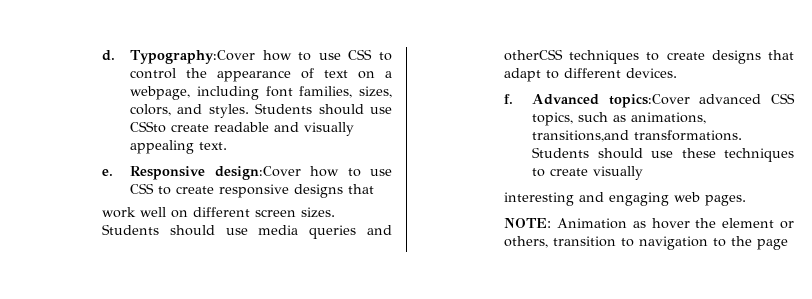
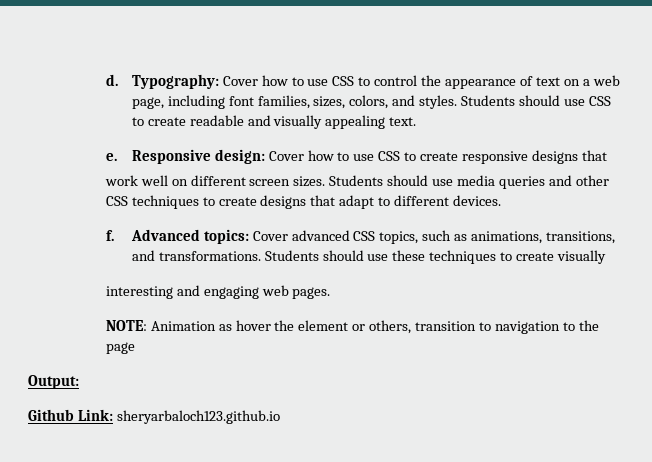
- Typography:Cover how to use CSS to control the appearance of text on a webpage, including font families, sizes, colors, and styles.
+ Typography: Cover how to use CSS to control the appearance of text on a web page, including font families, sizes, colors, and styles.
- Students should use CSSto create readable and visually appealing text.
+ Students should use CSS to create readable and visually appealing text.
- Responsive design:Cover how to use CSS to create responsive designs that
+ Responsive design: Cover how to use CSS to create responsive designs that
- Students should use media queries and otherCSS techniques to create designs that adapt to different devices.
+ Students should use media queries and other CSS techniques to create designs that adapt to different devices.
- Advanced topics:Cover advanced CSS topics, such as animations, transitions,and transformations.
+ Advanced topics: Cover advanced CSS topics, such as animations, transitions, and transformations.
+ Output:
+ Github Link: sheryarbaloch123.github.io

